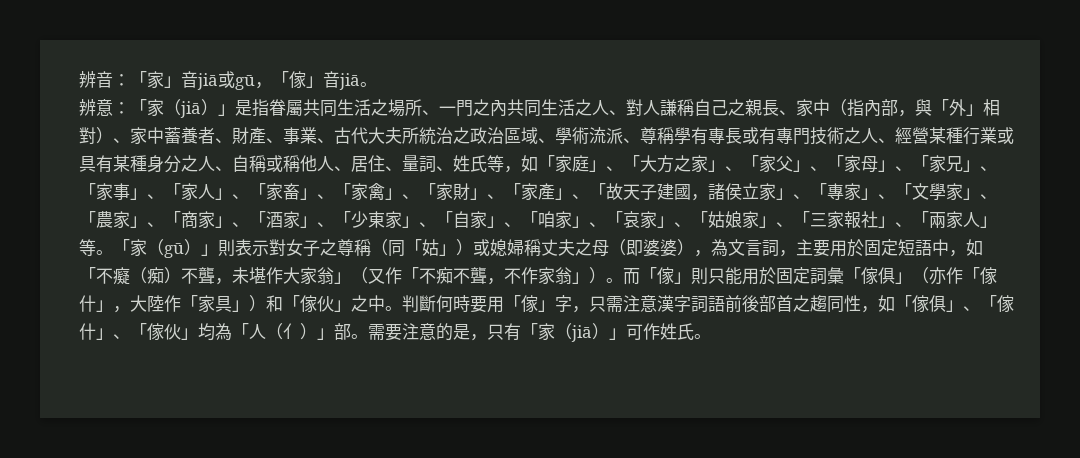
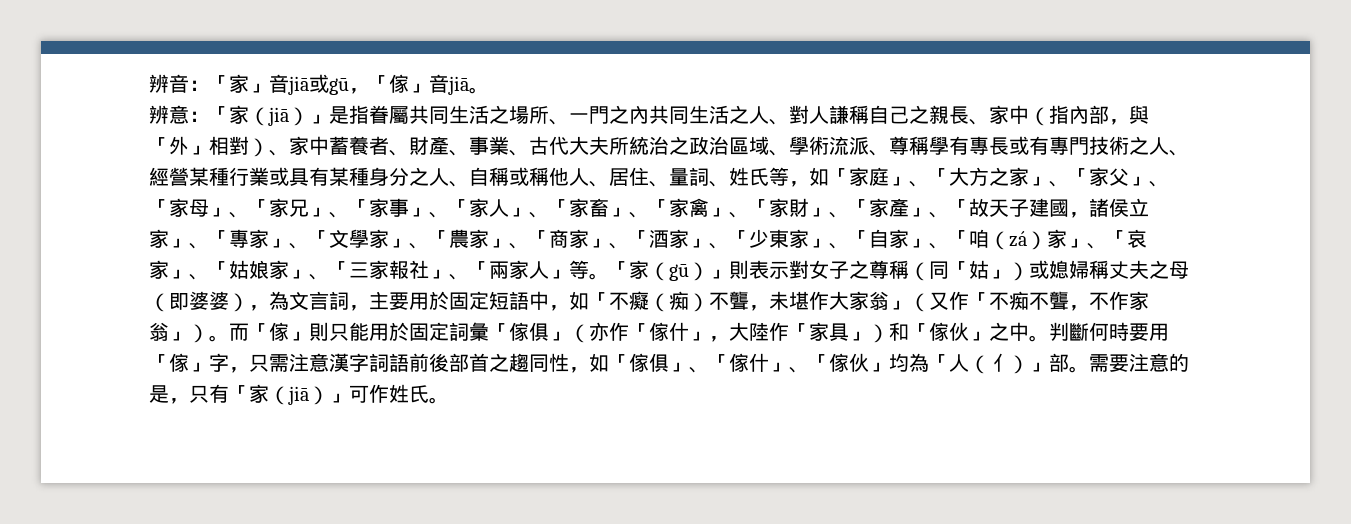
- 「家（jiā）」是指眷屬共同生活之場所、一門之內共同生活之人、對人謙稱自己之親長、家中（指內部，與「外」相對）、家中蓄養者、財產、事業、古代大夫所統治之政治區域、學術流派、尊稱學有專長或有專門技術之人、經營某種行業或具有某種身分之人、自稱或稱他人、居住、量詞、姓氏等，如「家庭」、「大方之家」、「家父」、「家母」、「家兄」、「家事」、「家人」、「家畜」、「家禽」、「家財」、「家產」、「故天子建國，諸侯立家」、「專家」、「文學家」、「農家」、「商家」、「酒家」、「少東家」、「自家」、「咱家」、「哀家」、「姑娘家」、「三家報社」、「兩家人」等。
+ 「家（jiā）」是指眷屬共同生活之場所、一門之內共同生活之人、對人謙稱自己之親長、家中（指內部，與「外」相對）、家中蓄養者、財產、事業、古代大夫所統治之政治區域、學術流派、尊稱學有專長或有專門技術之人、經營某種行業或具有某種身分之人、自稱或稱他人、居住、量詞、姓氏等，如「家庭」、「大方之家」、「家父」、「家母」、「家兄」、「家事」、「家人」、「家畜」、「家禽」、「家財」、「家產」、「故天子建國，諸侯立家」、「專家」、「文學家」、「農家」、「商家」、「酒家」、「少東家」、「自家」、「咱（zá）家」、「哀家」、「姑娘家」、「三家報社」、「兩家人」等。

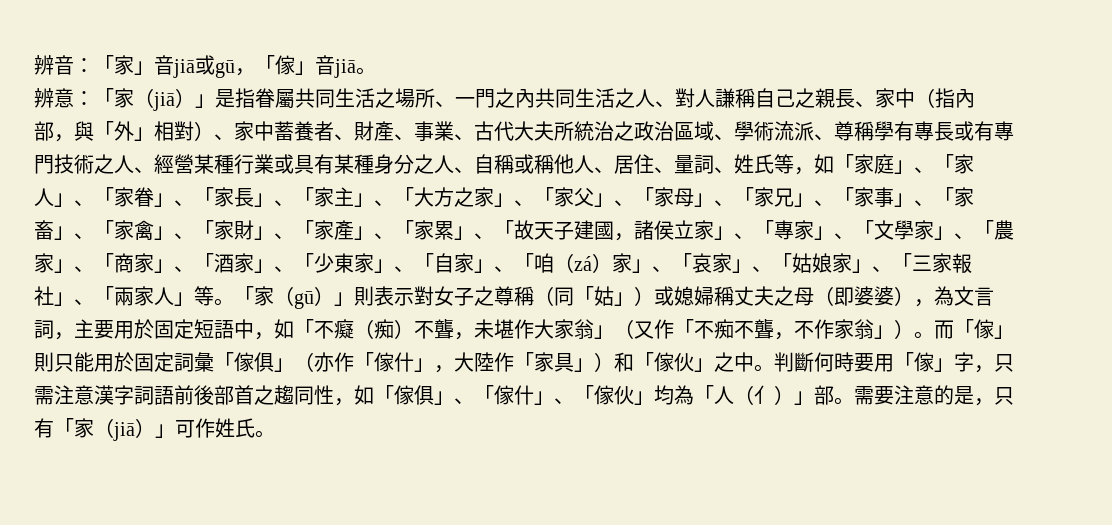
- 「家（jiā）」是指眷屬共同生活之場所、一門之內共同生活之人、對人謙稱自己之親長、家中（指內部，與「外」相對）、家中蓄養者、財產、事業、古代大夫所統治之政治區域、學術流派、尊稱學有專長或有專門技術之人、經營某種行業或具有某種身分之人、自稱或稱他人、居住、量詞、姓氏等，如「家庭」、「大方之家」、「家父」、「家母」、「家兄」、「家事」、「家人」、「家畜」、「家禽」、「家財」、「家產」、「故天子建國，諸侯立家」、「專家」、「文學家」、「農家」、「商家」、「酒家」、「少東家」、「自家」、「咱（zá）家」、「哀家」、「姑娘家」、「三家報社」、「兩家人」等。
+ 「家（jiā）」是指眷屬共同生活之場所、一門之內共同生活之人、對人謙稱自己之親長、家中（指內部，與「外」相對）、家中蓄養者、財產、事業、古代大夫所統治之政治區域、學術流派、尊稱學有專長或有專門技術之人、經營某種行業或具有某種身分之人、自稱或稱他人、居住、量詞、姓氏等，如「家庭」、「家人」、「家眷」、「家長」、「家主」、「大方之家」、「家父」、「家母」、「家兄」、「家事」、「家畜」、「家禽」、「家財」、「家產」、「家累」、「故天子建國，諸侯立家」、「專家」、「文學家」、「農家」、「商家」、「酒家」、「少東家」、「自家」、「咱（zá）家」、「哀家」、「姑娘家」、「三家報社」、「兩家人」等。

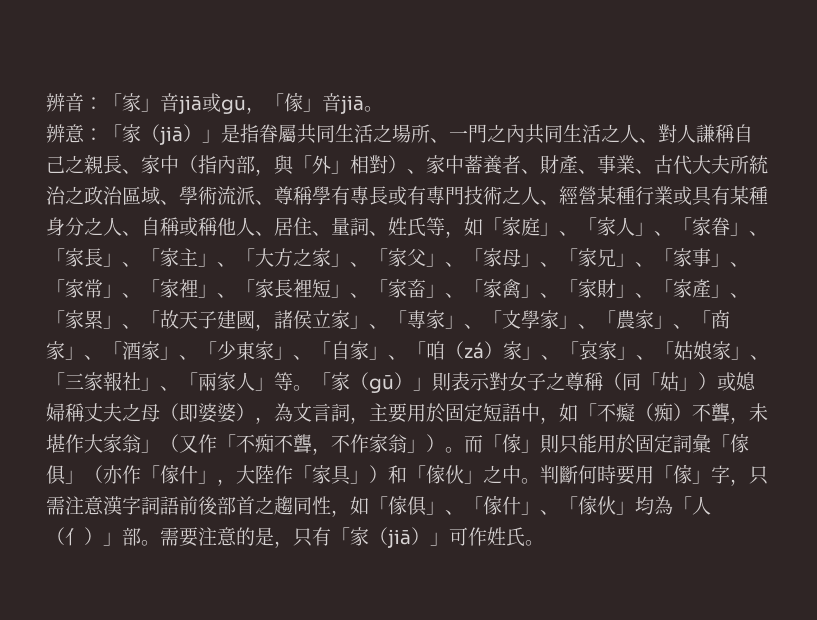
- 「家（jiā）」是指眷屬共同生活之場所、一門之內共同生活之人、對人謙稱自己之親長、家中（指內部，與「外」相對）、家中蓄養者、財產、事業、古代大夫所統治之政治區域、學術流派、尊稱學有專長或有專門技術之人、經營某種行業或具有某種身分之人、自稱或稱他人、居住、量詞、姓氏等，如「家庭」、「家人」、「家眷」、「家長」、「家主」、「大方之家」、「家父」、「家母」、「家兄」、「家事」、「家畜」、「家禽」、「家財」、「家產」、「家累」、「故天子建國，諸侯立家」、「專家」、「文學家」、「農家」、「商家」、「酒家」、「少東家」、「自家」、「咱（zá）家」、「哀家」、「姑娘家」、「三家報社」、「兩家人」等。
+ 「家（jiā）」是指眷屬共同生活之場所、一門之內共同生活之人、對人謙稱自己之親長、家中（指內部，與「外」相對）、家中蓄養者、財產、事業、古代大夫所統治之政治區域、學術流派、尊稱學有專長或有專門技術之人、經營某種行業或具有某種身分之人、自稱或稱他人、居住、量詞、姓氏等，如「家庭」、「家人」、「家眷」、「家長」、「家主」、「大方之家」、「家父」、「家母」、「家兄」、「家事」、「家常」、「家裡」、「家長裡短」、「家畜」、「家禽」、「家財」、「家產」、「家累」、「故天子建國，諸侯立家」、「專家」、「文學家」、「農家」、「商家」、「酒家」、「少東家」、「自家」、「咱（zá）家」、「哀家」、「姑娘家」、「三家報社」、「兩家人」等。

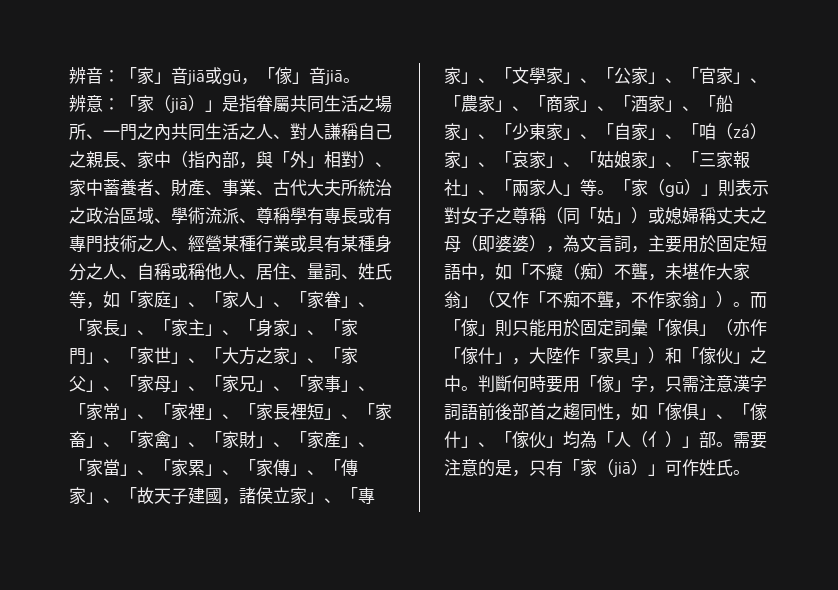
- 「家（jiā）」是指眷屬共同生活之場所、一門之內共同生活之人、對人謙稱自己之親長、家中（指內部，與「外」相對）、家中蓄養者、財產、事業、古代大夫所統治之政治區域、學術流派、尊稱學有專長或有專門技術之人、經營某種行業或具有某種身分之人、自稱或稱他人、居住、量詞、姓氏等，如「家庭」、「家人」、「家眷」、「家長」、「家主」、「大方之家」、「家父」、「家母」、「家兄」、「家事」、「家常」、「家裡」、「家長裡短」、「家畜」、「家禽」、「家財」、「家產」、「家累」、「故天子建國，諸侯立家」、「專家」、「文學家」、「農家」、「商家」、「酒家」、「少東家」、「自家」、「咱（zá）家」、「哀家」、「姑娘家」、「三家報社」、「兩家人」等。
+ 「家（jiā）」是指眷屬共同生活之場所、一門之內共同生活之人、對人謙稱自己之親長、家中（指內部，與「外」相對）、家中蓄養者、財產、事業、古代大夫所統治之政治區域、學術流派、尊稱學有專長或有專門技術之人、經營某種行業或具有某種身分之人、自稱或稱他人、居住、量詞、姓氏等，如「家庭」、「家人」、「家眷」、「家長」、「家主」、「身家」、「家門」、「家世」、「大方之家」、「家父」、「家母」、「家兄」、「家事」、「家常」、「家裡」、「家長裡短」、「家畜」、「家禽」、「家財」、「家產」、「家當」、「家累」、「家傳」、「傳家」、「故天子建國，諸侯立家」、「專家」、「文學家」、「公家」、「官家」、「農家」、「商家」、「酒家」、「船家」、「少東家」、「自家」、「咱（zá）家」、「哀家」、「姑娘家」、「三家報社」、「兩家人」等。

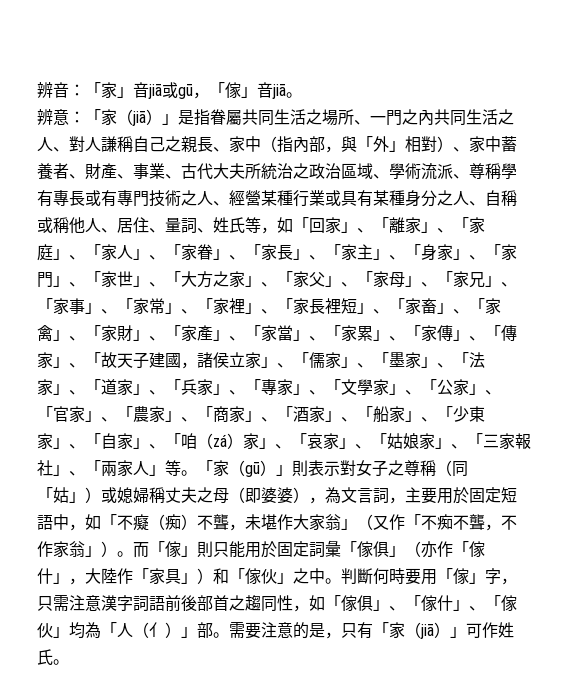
- 「家（jiā）」是指眷屬共同生活之場所、一門之內共同生活之人、對人謙稱自己之親長、家中（指內部，與「外」相對）、家中蓄養者、財產、事業、古代大夫所統治之政治區域、學術流派、尊稱學有專長或有專門技術之人、經營某種行業或具有某種身分之人、自稱或稱他人、居住、量詞、姓氏等，如「家庭」、「家人」、「家眷」、「家長」、「家主」、「身家」、「家門」、「家世」、「大方之家」、「家父」、「家母」、「家兄」、「家事」、「家常」、「家裡」、「家長裡短」、「家畜」、「家禽」、「家財」、「家產」、「家當」、「家累」、「家傳」、「傳家」、「故天子建國，諸侯立家」、「專家」、「文學家」、「公家」、「官家」、「農家」、「商家」、「酒家」、「船家」、「少東家」、「自家」、「咱（zá）家」、「哀家」、「姑娘家」、「三家報社」、「兩家人」等。
+ 「家（jiā）」是指眷屬共同生活之場所、一門之內共同生活之人、對人謙稱自己之親長、家中（指內部，與「外」相對）、家中蓄養者、財產、事業、古代大夫所統治之政治區域、學術流派、尊稱學有專長或有專門技術之人、經營某種行業或具有某種身分之人、自稱或稱他人、居住、量詞、姓氏等，如「回家」、「離家」、「家庭」、「家人」、「家眷」、「家長」、「家主」、「身家」、「家門」、「家世」、「大方之家」、「家父」、「家母」、「家兄」、「家事」、「家常」、「家裡」、「家長裡短」、「家畜」、「家禽」、「家財」、「家產」、「家當」、「家累」、「家傳」、「傳家」、「故天子建國，諸侯立家」、「儒家」、「墨家」、「法家」、「道家」、「兵家」、「專家」、「文學家」、「公家」、「官家」、「農家」、「商家」、「酒家」、「船家」、「少東家」、「自家」、「咱（zá）家」、「哀家」、「姑娘家」、「三家報社」、「兩家人」等。

